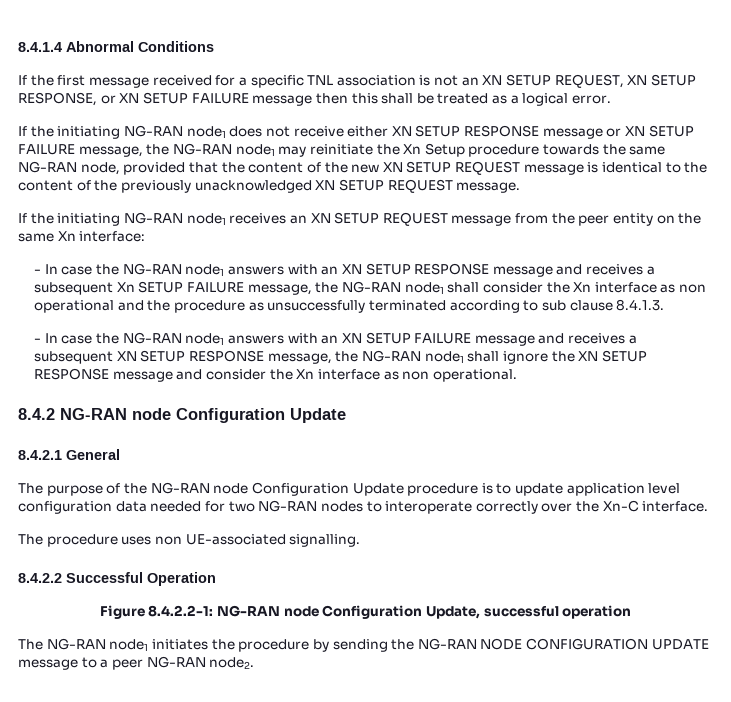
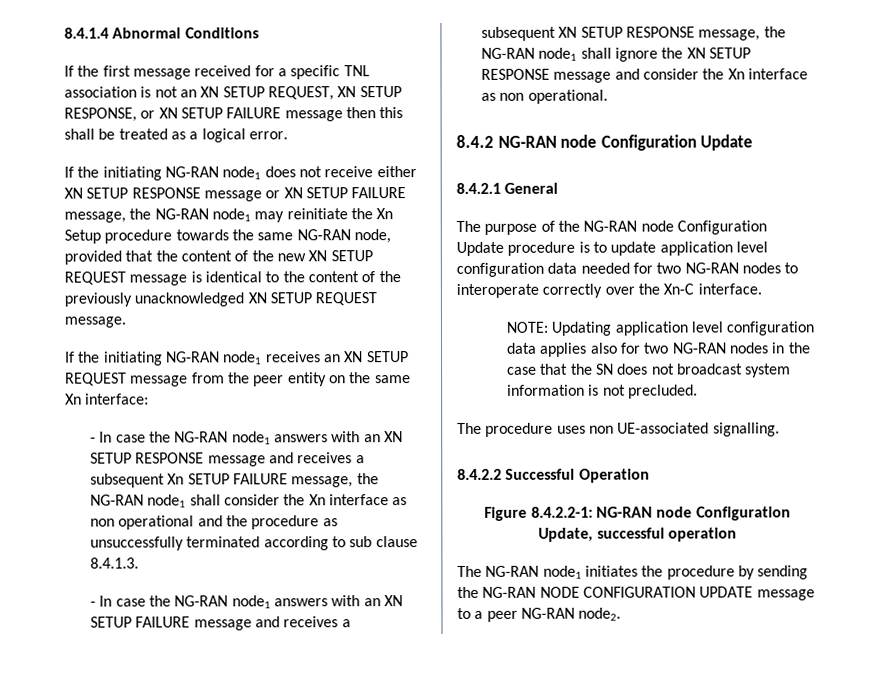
+ NOTE: Updating application level configuration data applies also for two NG-RAN nodes in the case that the SN does not broadcast system information is not precluded.

